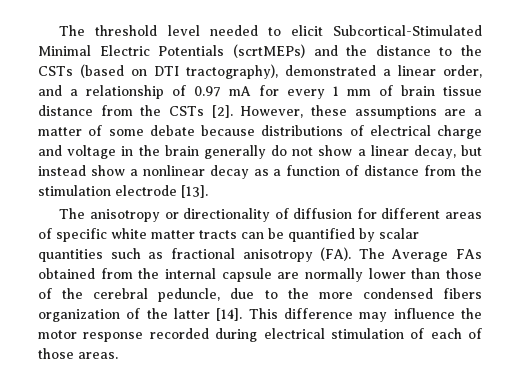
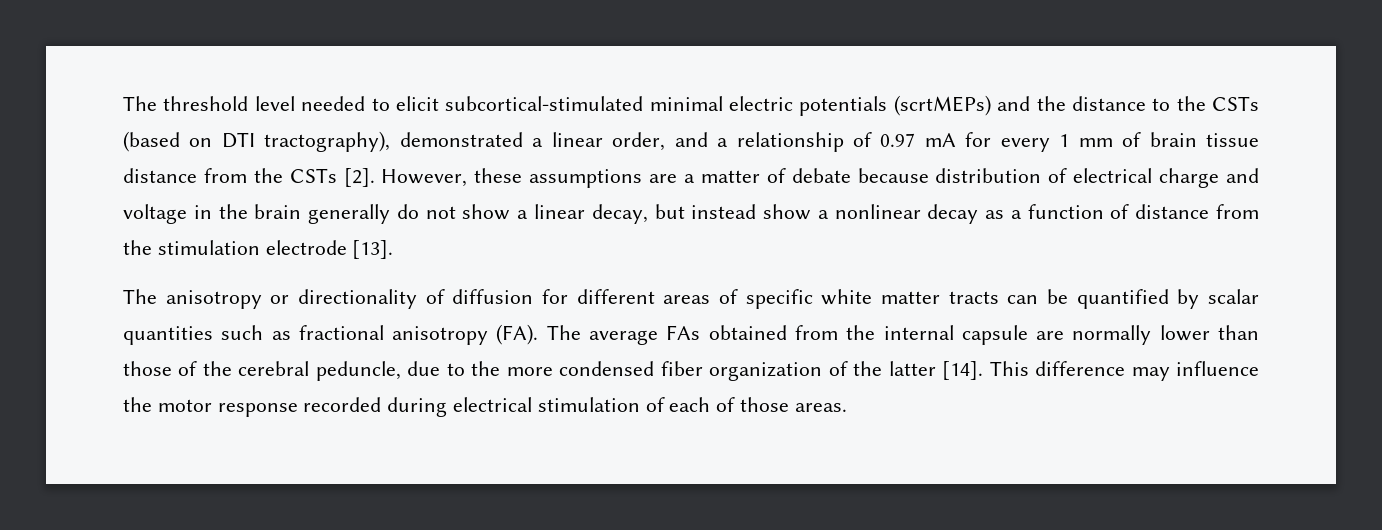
- The threshold level needed to elicit Subcortical-Stimulated Minimal Electric Potentials (scrtMEPs) and the distance to the CSTs (based on DTI tractography), demonstrated a linear order, and a relationship of 0.97 mA for every 1 mm of brain tissue distance from the CSTs [2].
+ The threshold level needed to elicit subcortical-stimulated minimal electric potentials (scrtMEPs) and the distance to the CSTs (based on DTI tractography), demonstrated a linear order, and a relationship of 0.97 mA for every 1 mm of brain tissue distance from the CSTs [2].
- However, these assumptions are a matter of some debate because distributions of electrical charge and voltage in the brain generally do not show a linear decay, but instead show a nonlinear decay as a function of distance from the stimulation electrode [13].
+ However, these assumptions are a matter of debate because distribution of electrical charge and voltage in the brain generally do not show a linear decay, but instead show a nonlinear decay as a function of distance from the stimulation electrode [13].
- The anisotropy or directionality of diffusion for different areas of specific white matter tracts can be quantified by scalar quantities such as fractional anisotropy (FA). The Average FAs obtained from the internal capsule are normally lower than those of the cerebral peduncle, due to the more condensed fibers organization of the latter [14].
+ The anisotropy or directionality of diffusion for different areas of specific white matter tracts can be quantified by scalar quantities such as fractional anisotropy (FA). The average FAs obtained from the internal capsule are normally lower than those of the cerebral peduncle, due to the more condensed fiber organization of the latter [14].

